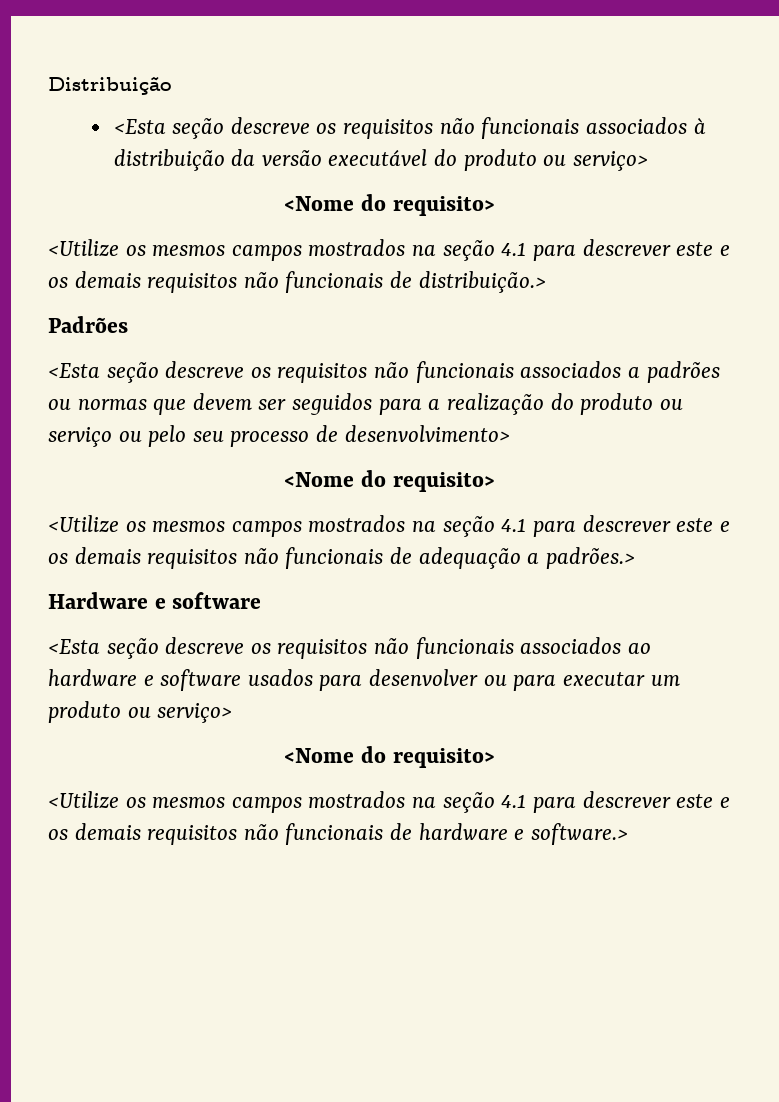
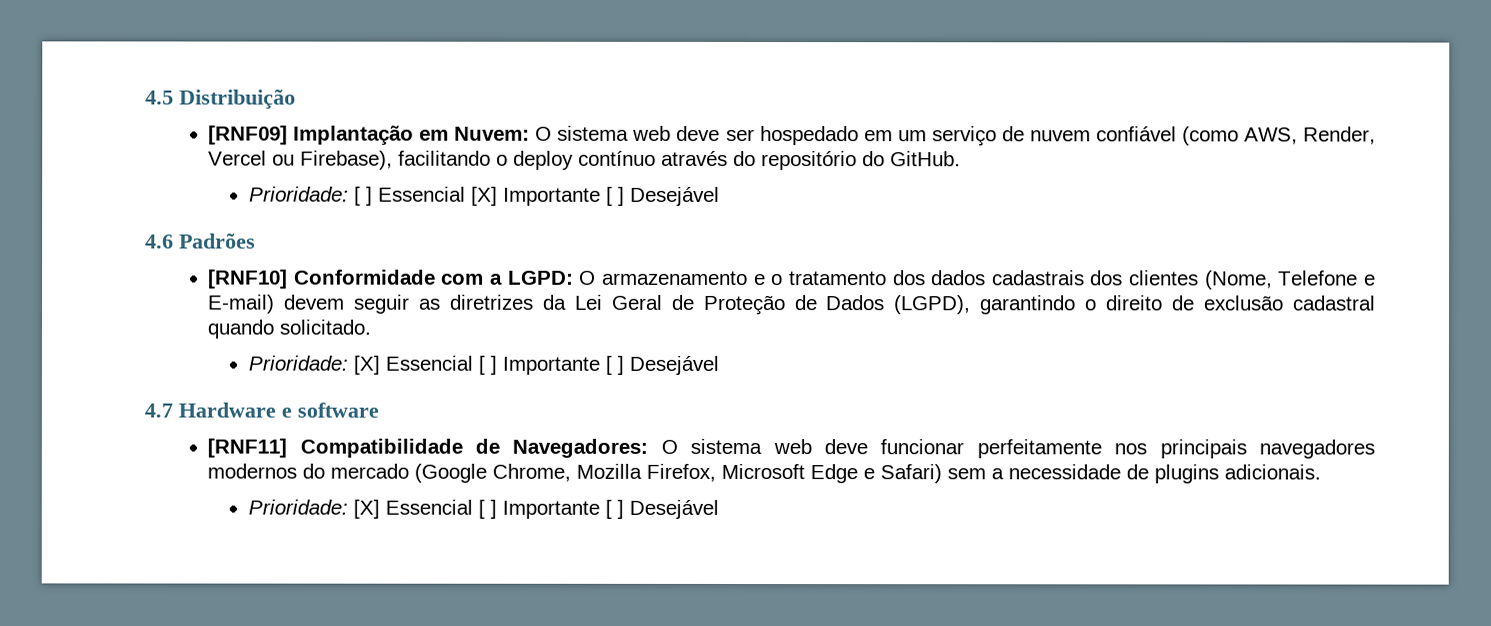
- Distribuição
+ 4.5 Distribuição
- <Esta seção descreve os requisitos não funcionais associados à distribuição da versão executável do produto ou serviço>
- <Nome do requisito>
- <Utilize os mesmos campos mostrados na seção 4.1 para descrever este e os demais requisitos não funcionais de distribuição.>
- Padrões
- <Esta seção descreve os requisitos não funcionais associados a padrões ou normas que devem ser seguidos para a realização do produto ou serviço ou pelo seu processo de desenvolvimento>
- <Nome do requisito>
- <Utilize os mesmos campos mostrados na seção 4.1 para descrever este e os demais requisitos não funcionais de adequação a padrões.>
- Hardware e software
- <Esta seção descreve os requisitos não funcionais associados ao hardware e software usados para desenvolver ou para executar um produto ou serviço>
- <Nome do requisito>
- <Utilize os mesmos campos mostrados na seção 4.1 para descrever este e os demais requisitos não funcionais de hardware e software.>
+ [RNF09] Implantação em Nuvem: O sistema web deve ser hospedado em um serviço de nuvem confiável (como AWS, Render, Vercel ou Firebase), facilitando o deploy contínuo através do repositório do GitHub.
+ Prioridade: [ ] Essencial [X] Importante [ ] Desejável
+ 4.6 Padrões
+ [RNF10] Conformidade com a LGPD: O armazenamento e o tratamento dos dados cadastrais dos clientes (Nome, Telefone e E-mail) devem seguir as diretrizes da Lei Geral de Proteção de Dados (LGPD), garantindo o direito de exclusão cadastral quando solicitado.
+ Prioridade: [X] Essencial [ ] Importante [ ] Desejável
+ 4.7 Hardware e software
+ [RNF11] Compatibilidade de Navegadores: O sistema web deve funcionar perfeitamente nos principais navegadores modernos do mercado (Google Chrome, Mozilla Firefox, Microsoft Edge e Safari) sem a necessidade de plugins adicionais.
+ Prioridade: [X] Essencial [ ] Importante [ ] Desejável

